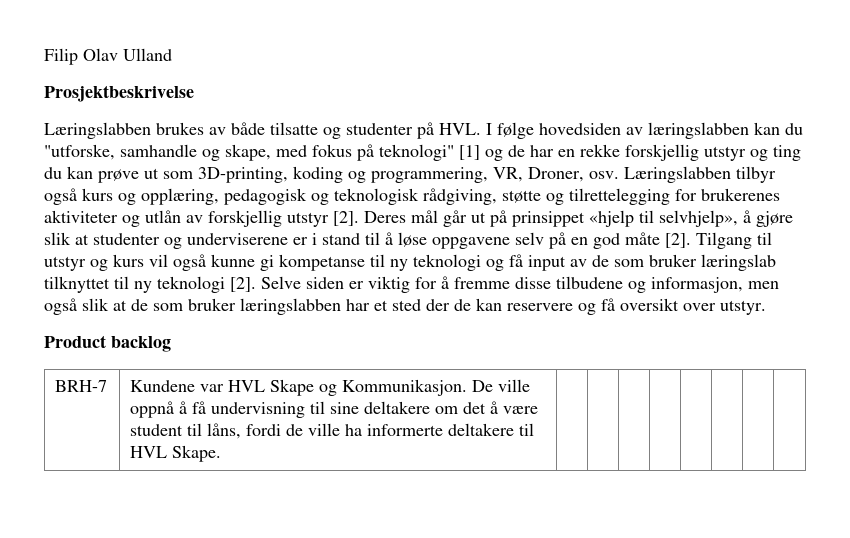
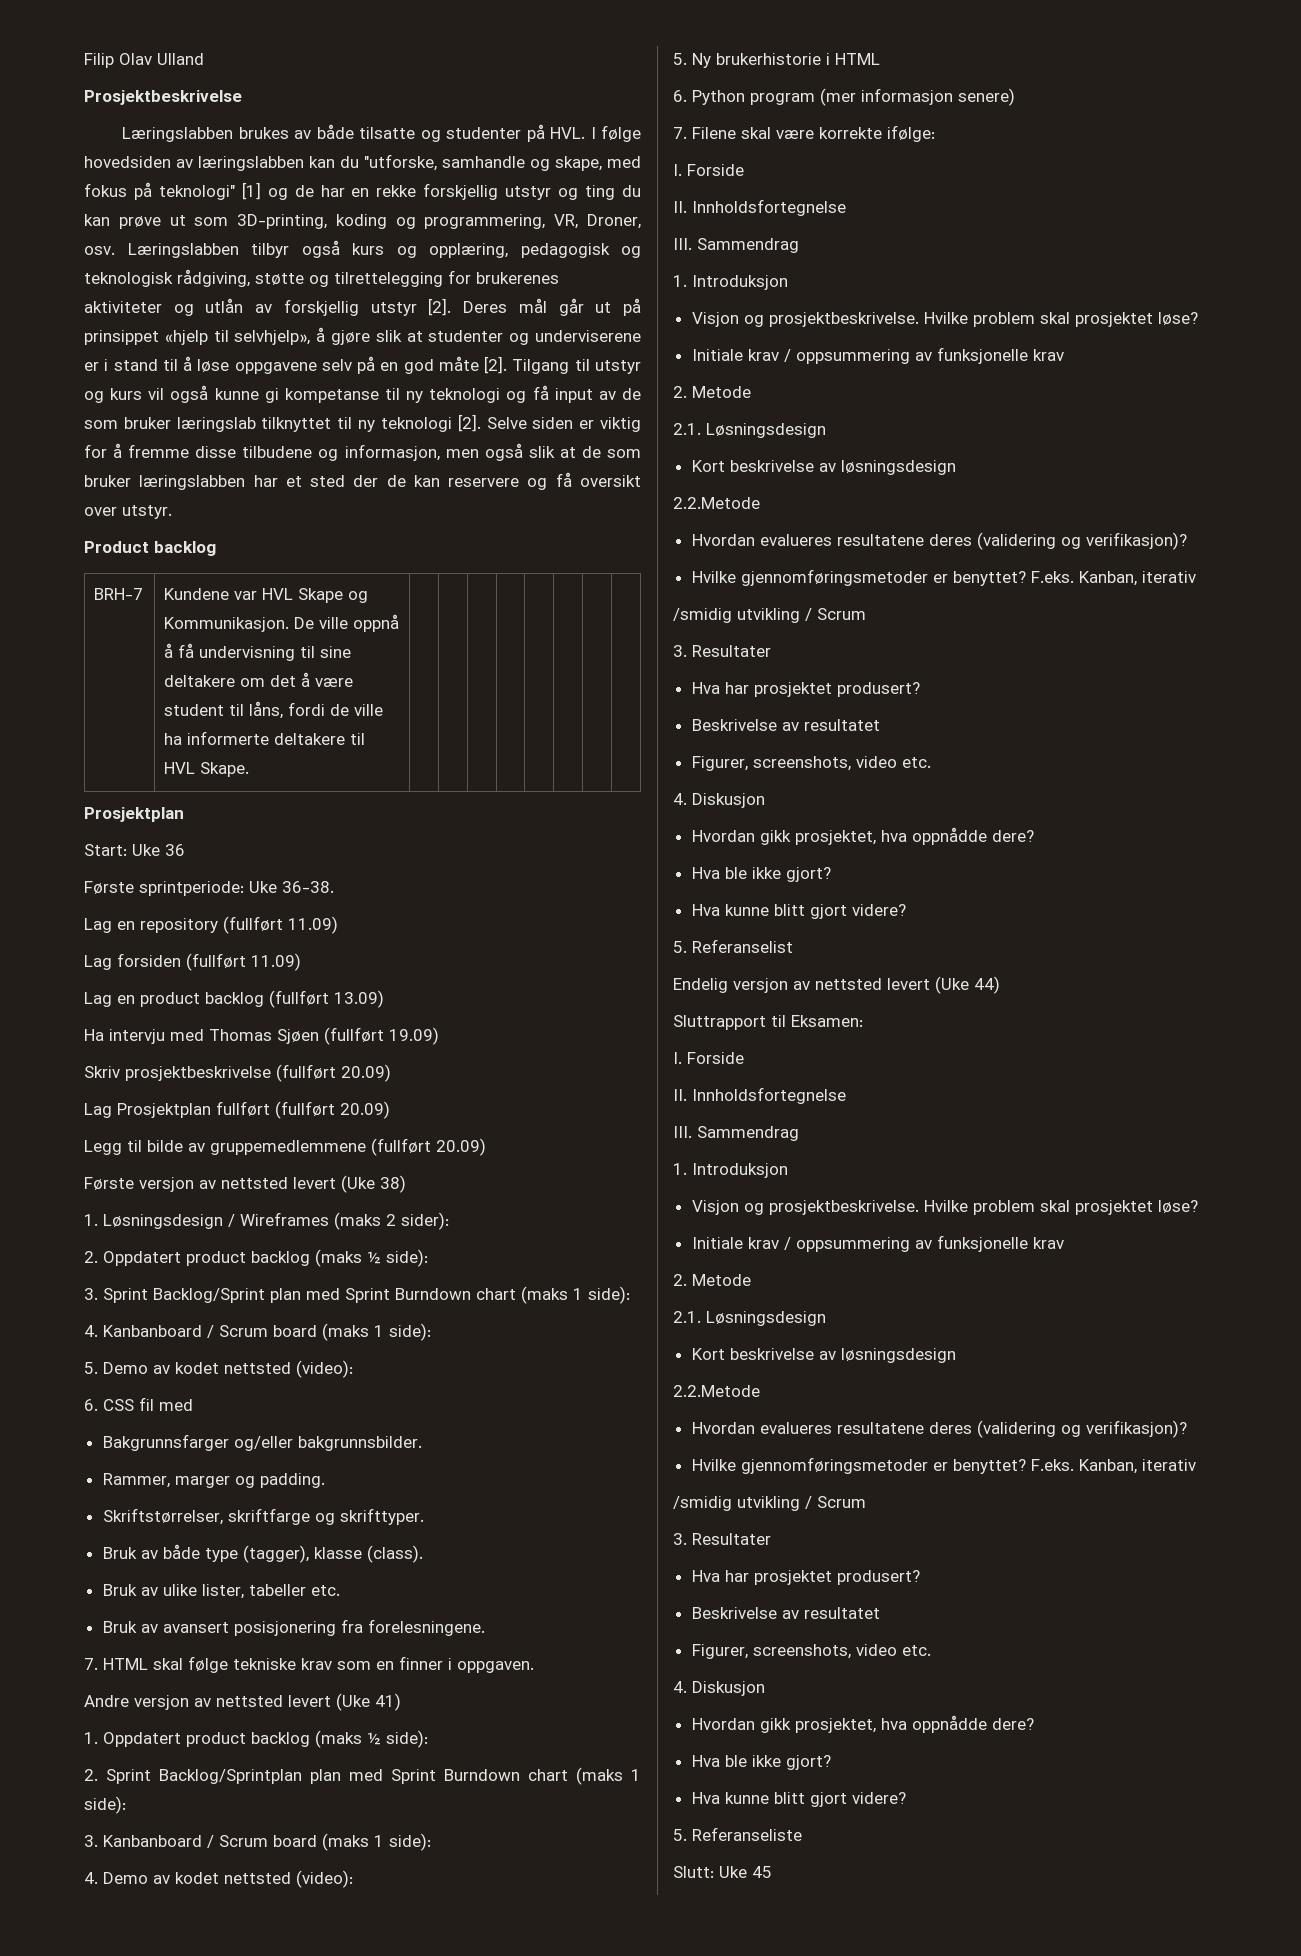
  BRH-7 | Kundene var HVL Skape og Kommunikasjon. De ville oppnå å få undervisning til sine deltakere om det å være student til låns, fordi de ville ha informerte deltakere til HVL Skape. | | | | | | | |
+ Prosjektplan
+ Start: Uke 36
+ Første sprintperiode: Uke 36-38.
+ Lag en repository (fullført 11.09)
+ Lag forsiden (fullført 11.09)
+ Lag en product backlog (fullført 13.09)
+ Ha intervju med Thomas Sjøen (fullført 19.09)
+ Skriv prosjektbeskrivelse (fullført 20.09)
+ Lag Prosjektplan fullført (fullført 20.09)
+ Legg til bilde av gruppemedlemmene (fullført 20.09)
+ Første versjon av nettsted levert (Uke 38)
+ 1. Løsningsdesign / Wireframes (maks 2 sider):
+ 2. Oppdatert product backlog (maks ½ side):
+ 3. Sprint Backlog/Sprint plan med Sprint Burndown chart (maks 1 side):
+ 4. Kanbanboard / Scrum board (maks 1 side):
+ 5. Demo av kodet nettsted (video):
+ 6. CSS fil med
+ Bakgrunnsfarger og/eller bakgrunnsbilder.
+ Rammer, marger og padding.
+ Skriftstørrelser, skriftfarge og skrifttyper.
+ Bruk av både type (tagger), klasse (class).
+ Bruk av ulike lister, tabeller etc.
+ Bruk av avansert posisjonering fra forelesningene.
+ 7. HTML skal følge tekniske krav som en finner i oppgaven.
+ Andre versjon av nettsted levert (Uke 41)
+ 1. Oppdatert product backlog (maks ½ side):
+ 2. Sprint Backlog/Sprintplan plan med Sprint Burndown chart (maks 1 side):
+ 3. Kanbanboard / Scrum board (maks 1 side):
+ 4. Demo av kodet nettsted (video):
+ 5. Ny brukerhistorie i HTML
+ 6. Python program (mer informasjon senere)
+ 7. Filene skal være korrekte ifølge:
+ I. Forside
+ II. Innholdsfortegnelse
+ III. Sammendrag
+ 1. Introduksjon
+ Visjon og prosjektbeskrivelse. Hvilke problem skal prosjektet løse?
+ Initiale krav / oppsummering av funksjonelle krav
+ 2. Metode
+ 2.1. Løsningsdesign
+ Kort beskrivelse av løsningsdesign
+ 2.2.Metode
+ Hvordan evalueres resultatene deres (validering og verifikasjon)?
+ Hvilke gjennomføringsmetoder er benyttet? F.eks. Kanban, iterativ
+ /smidig utvikling / Scrum
+ 3. Resultater
+ Hva har prosjektet produsert?
+ Beskrivelse av resultatet
+ Figurer, screenshots, video etc.
+ 4. Diskusjon
+ Hvordan gikk prosjektet, hva oppnådde dere?
+ Hva ble ikke gjort?
+ Hva kunne blitt gjort videre?
+ 5. Referanselist
+ Endelig versjon av nettsted levert (Uke 44)
+ Sluttrapport til Eksamen:
+ I. Forside
+ II. Innholdsfortegnelse
+ III. Sammendrag
+ 1. Introduksjon
+ Visjon og prosjektbeskrivelse. Hvilke problem skal prosjektet løse?
+ Initiale krav / oppsummering av funksjonelle krav
+ 2. Metode
+ 2.1. Løsningsdesign
+ Kort beskrivelse av løsningsdesign
+ 2.2.Metode
+ Hvordan evalueres resultatene deres (validering og verifikasjon)?
+ Hvilke gjennomføringsmetoder er benyttet? F.eks. Kanban, iterativ
+ /smidig utvikling / Scrum
+ 3. Resultater
+ Hva har prosjektet produsert?
+ Beskrivelse av resultatet
+ Figurer, screenshots, video etc.
+ 4. Diskusjon
+ Hvordan gikk prosjektet, hva oppnådde dere?
+ Hva ble ikke gjort?
+ Hva kunne blitt gjort videre?
+ 5. Referanseliste
+ Slutt: Uke 45

